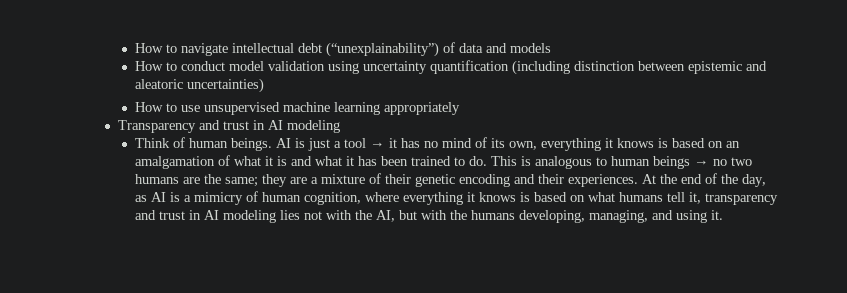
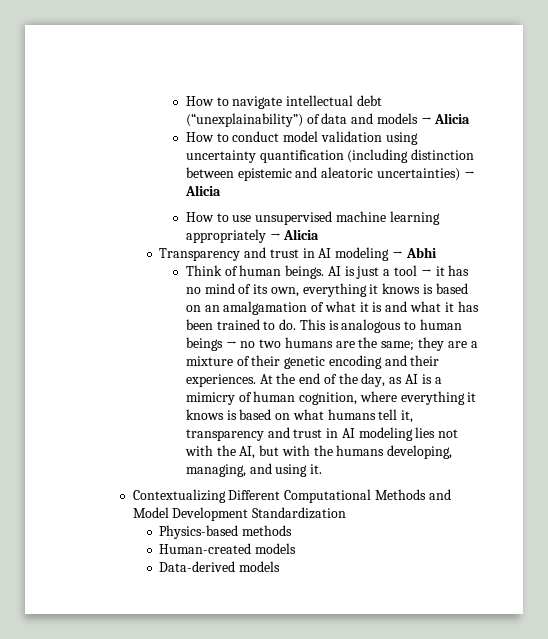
- How to navigate intellectual debt (“unexplainability”) of data and models
+ How to navigate intellectual debt (“unexplainability”) of data and models → Alicia
- How to conduct model validation using uncertainty quantification (including distinction between epistemic and aleatoric uncertainties)
+ How to conduct model validation using uncertainty quantification (including distinction between epistemic and aleatoric uncertainties) → Alicia
- How to use unsupervised machine learning appropriately
+ How to use unsupervised machine learning appropriately → Alicia
- Transparency and trust in AI modeling
+ Transparency and trust in AI modeling → Abhi
+ Contextualizing Different Computational Methods and Model Development Standardization
+ Physics-based methods
+ Human-created models
+ Data-derived models

